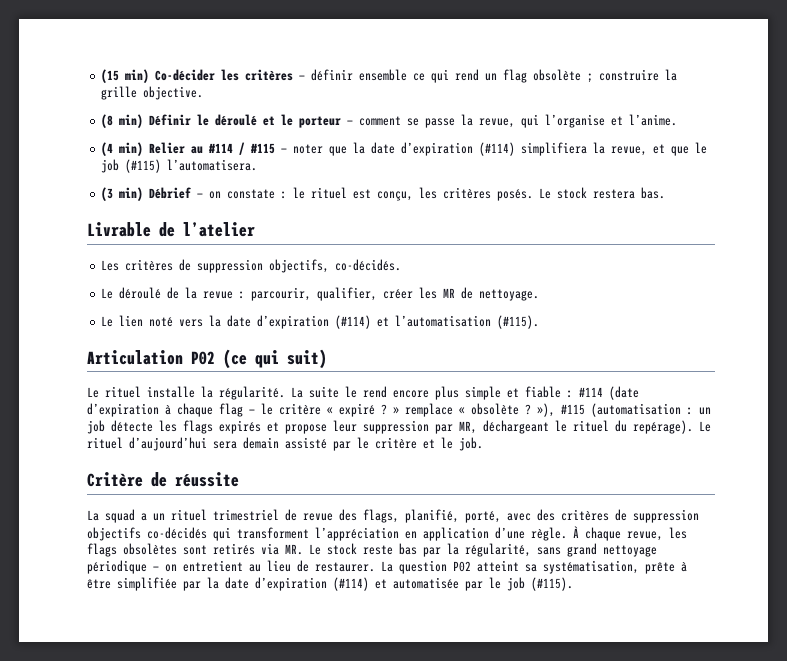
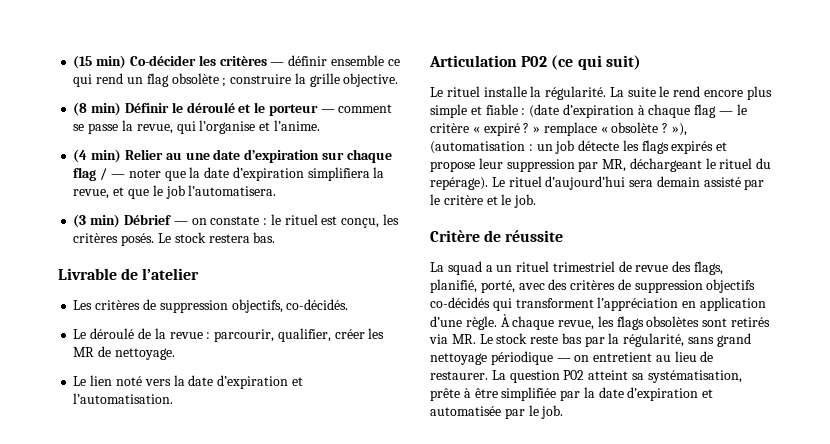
- (4 min) Relier au #114 / #115 — noter que la date d’expiration (#114) simplifiera la revue, et que le job (#115) l’automatisera.
+ (4 min) Relier au une date d’expiration sur chaque flag / — noter que la date d’expiration simplifiera la revue, et que le job l’automatisera.
- Le lien noté vers la date d’expiration (#114) et l’automatisation (#115).
+ Le lien noté vers la date d’expiration et l’automatisation.
- La suite le rend encore plus simple et fiable : #114 (date d’expiration à chaque flag — le critère « expiré ? » remplace « obsolète ? »), #115 (automatisation : un job détecte les flags expirés et propose leur suppression par MR, déchargeant le rituel du repérage).
+ La suite le rend encore plus simple et fiable : (date d’expiration à chaque flag — le critère « expiré ? » remplace « obsolète ? »), (automatisation : un job détecte les flags expirés et propose leur suppression par MR, déchargeant le rituel du repérage).
- La question P02 atteint sa systématisation, prête à être simplifiée par la date d’expiration (#114) et automatisée par le job (#115).
+ La question P02 atteint sa systématisation, prête à être simplifiée par la date d’expiration et automatisée par le job.

